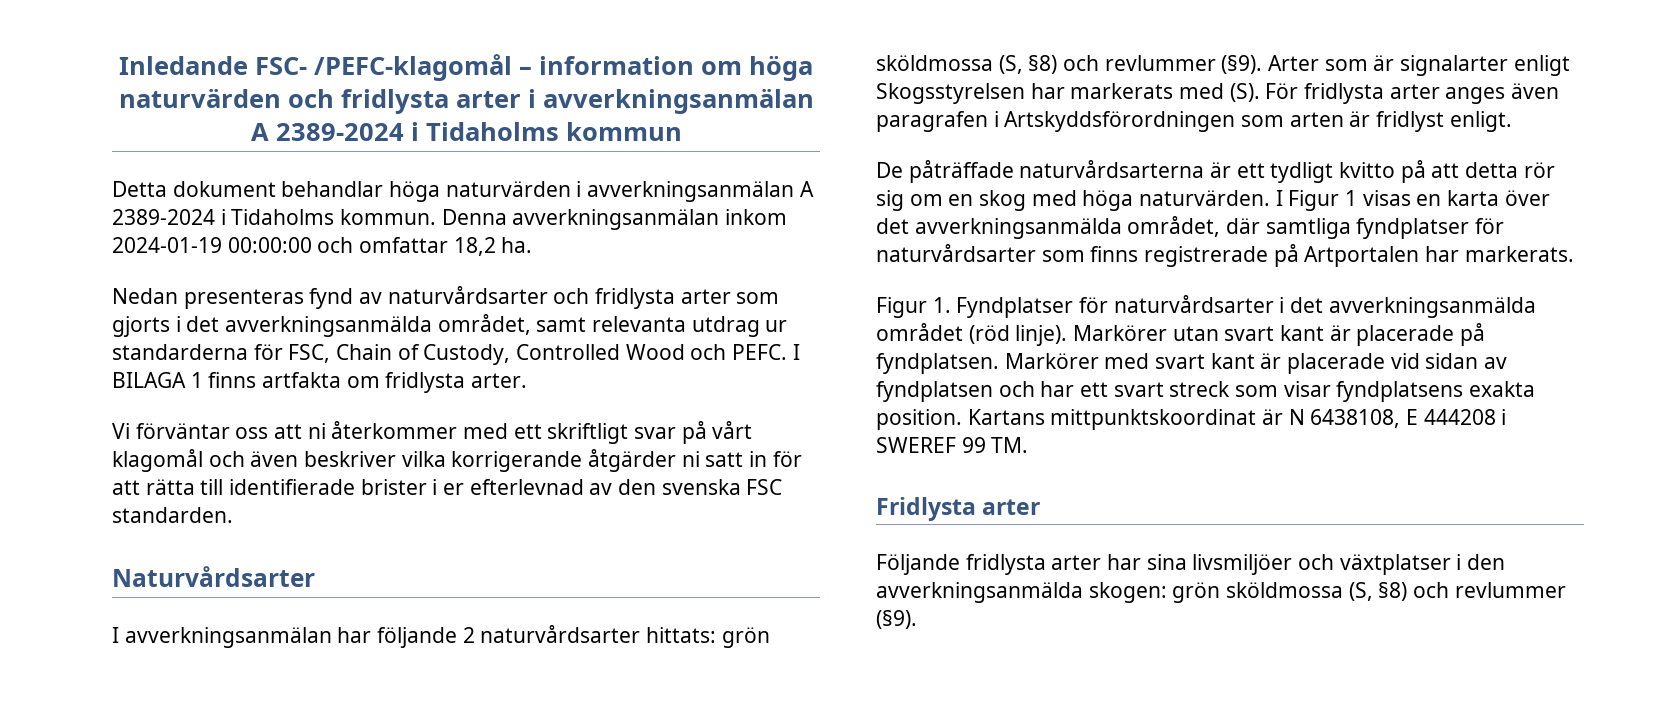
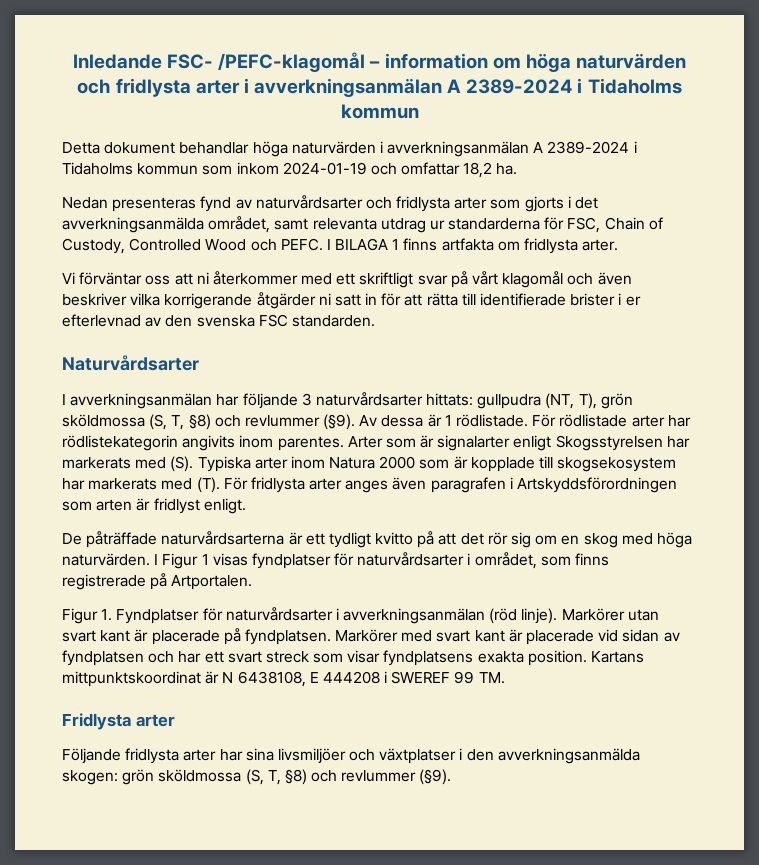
- Detta dokument behandlar höga naturvärden i avverkningsanmälan A 2389-2024 i Tidaholms kommun. Denna avverkningsanmälan inkom 2024-01-19 00:00:00 och omfattar 18,2 ha.
+ Detta dokument behandlar höga naturvärden i avverkningsanmälan A 2389-2024 i Tidaholms kommun som inkom 2024-01-19 och omfattar 18,2 ha.
- I avverkningsanmälan har följande 2 naturvårdsarter hittats: grön sköldmossa (S, §8) och revlummer (§9).
+ I avverkningsanmälan har följande 3 naturvårdsarter hittats: gullpudra (NT, T), grön sköldmossa (S, T, §8) och revlummer (§9). Av dessa är 1 rödlistade. För rödlistade arter har rödlistekategorin angivits inom parentes.
- Arter som är signalarter enligt Skogsstyrelsen har markerats med (S). För fridlysta arter anges även paragrafen i Artskyddsförordningen som arten är fridlyst enligt.
+ Arter som är signalarter enligt Skogsstyrelsen har markerats med (S). Typiska arter inom Natura 2000 som är kopplade till skogsekosystem har markerats med (T). För fridlysta arter anges även paragrafen i Artskyddsförordningen som arten är fridlyst enligt.
- De påträffade naturvårdsarterna är ett tydligt kvitto på att detta rör sig om en skog med höga naturvärden.
+ De påträffade naturvårdsarterna är ett tydligt kvitto på att det rör sig om en skog med höga naturvärden.
- I Figur 1 visas en karta över det avverkningsanmälda området, där samtliga fyndplatser för naturvårdsarter som finns registrerade på Artportalen har markerats.
+ I Figur 1 visas fyndplatser för naturvårdsarter i området, som finns registrerade på Artportalen.
- Figur 1. Fyndplatser för naturvårdsarter i det avverkningsanmälda området (röd linje).
+ Figur 1. Fyndplatser för naturvårdsarter i avverkningsanmälan (röd linje).
- Följande fridlysta arter har sina livsmiljöer och växtplatser i den avverkningsanmälda skogen: grön sköldmossa (S, §8) och revlummer (§9).
+ Följande fridlysta arter har sina livsmiljöer och växtplatser i den avverkningsanmälda skogen: grön sköldmossa (S, T, §8) och revlummer (§9).

